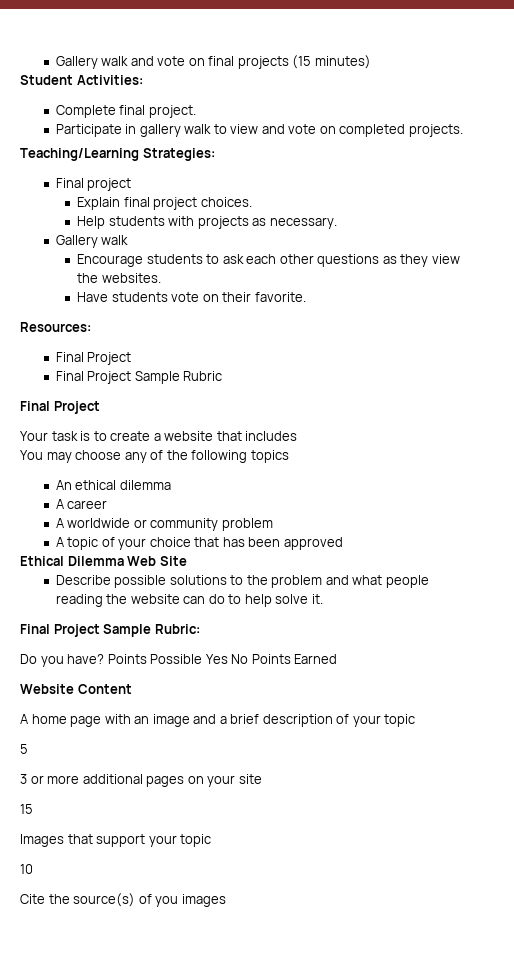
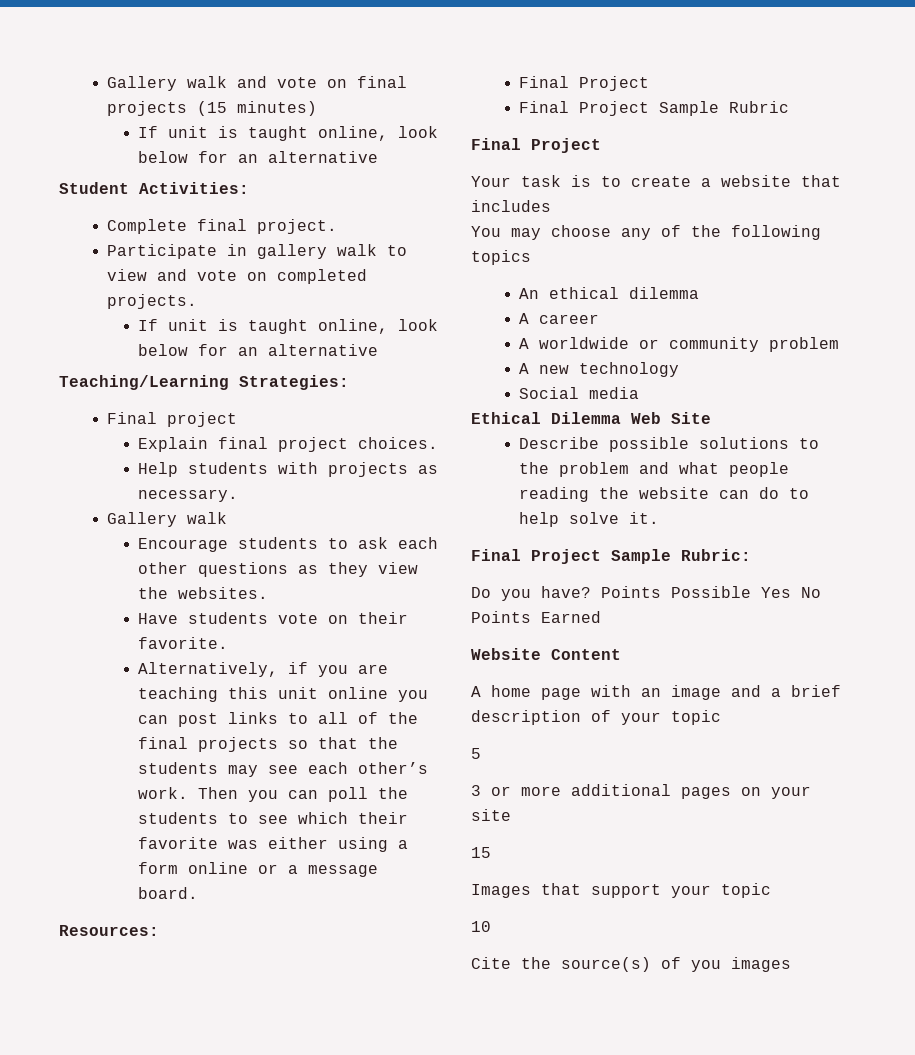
  Gallery walk and vote on final projects (15 minutes)
+ If unit is taught online, look below for an alternative
  Participate in gallery walk to view and vote on completed projects.
+ If unit is taught online, look below for an alternative
+ Alternatively, if you are teaching this unit online you can post links to all of the final projects so that the students may see each other’s work. Then you can poll the students to see which their favorite was either using a form online or a message board.
- A topic of your choice that has been approved
+ A new technology
+ Social media

